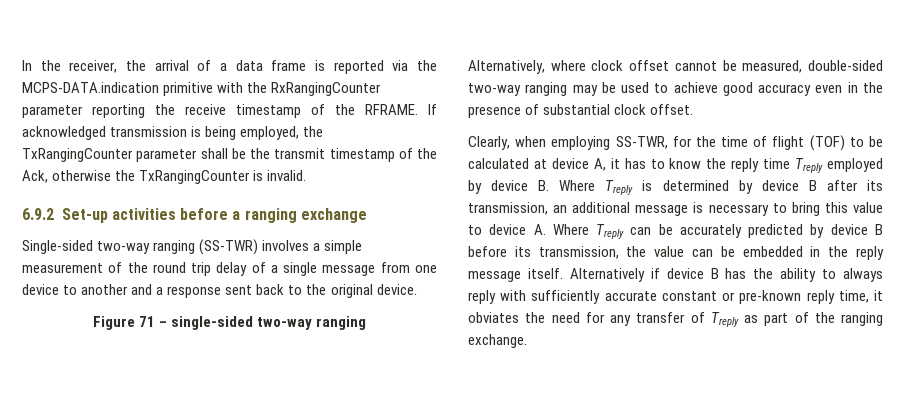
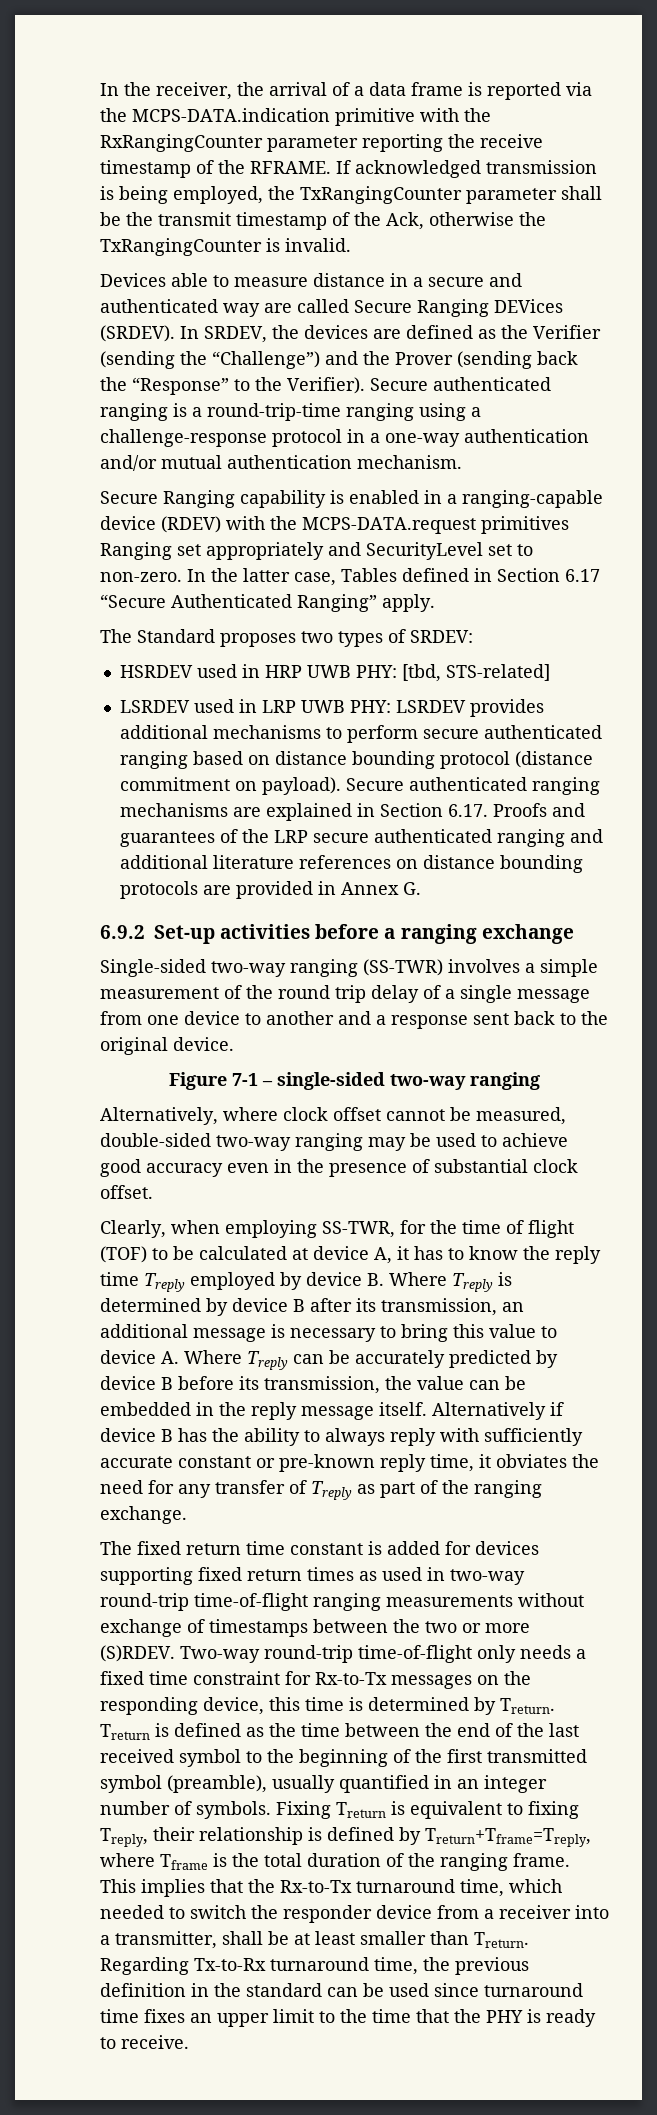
+ Devices able to measure distance in a secure and authenticated way are called Secure Ranging DEVices (SRDEV). In SRDEV, the devices are defined as the Verifier (sending the “Challenge”) and the Prover (sending back the “Response” to the Verifier). Secure authenticated ranging is a round-trip-time ranging using a challenge-response protocol in a one-way authentication and/or mutual authentication mechanism.
+ Secure Ranging capability is enabled in a ranging-capable device (RDEV) with the MCPS-DATA.request primitives Ranging set appropriately and SecurityLevel set to non-zero. In the latter case, Tables defined in Section 6.17 “Secure Authenticated Ranging” apply.
+ The Standard proposes two types of SRDEV:
+ HSRDEV used in HRP UWB PHY: [tbd, STS-related]
+ LSRDEV used in LRP UWB PHY: LSRDEV provides additional mechanisms to perform secure authenticated ranging based on distance bounding protocol (distance commitment on payload). Secure authenticated ranging mechanisms are explained in Section 6.17. Proofs and guarantees of the LRP secure authenticated ranging and additional literature references on distance bounding protocols are provided in Annex G.
- Figure 71 – single-sided two-way ranging
+ Figure 7-1 – single-sided two-way ranging
+ The fixed return time constant is added for devices supporting fixed return times as used in two-way round-trip time-of-flight ranging measurements without exchange of timestamps between the two or more (S)RDEV. Two-way round-trip time-of-flight only needs a fixed time constraint for Rx-to-Tx messages on the responding device, this time is determined by Treturn. Treturn is defined as the time between the end of the last received symbol to the beginning of the first transmitted symbol (preamble), usually quantified in an integer number of symbols. Fixing Treturn is equivalent to fixing Treply, their relationship is defined by Treturn+Tframe=Treply, where Tframe is the total duration of the ranging frame. This implies that the Rx-to-Tx turnaround time, which needed to switch the responder device from a receiver into a transmitter, shall be at least smaller than Treturn. Regarding Tx-to-Rx turnaround time, the previous definition in the standard can be used since turnaround time fixes an upper limit to the time that the PHY is ready to receive.

